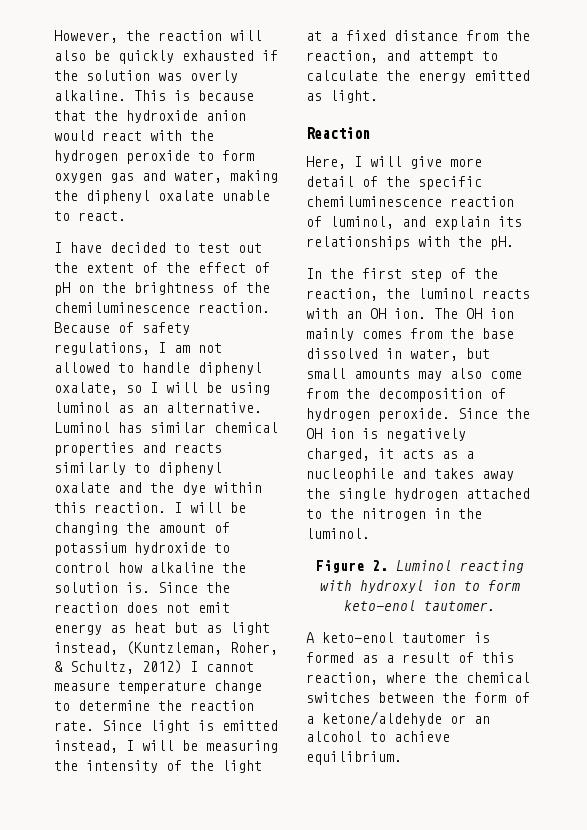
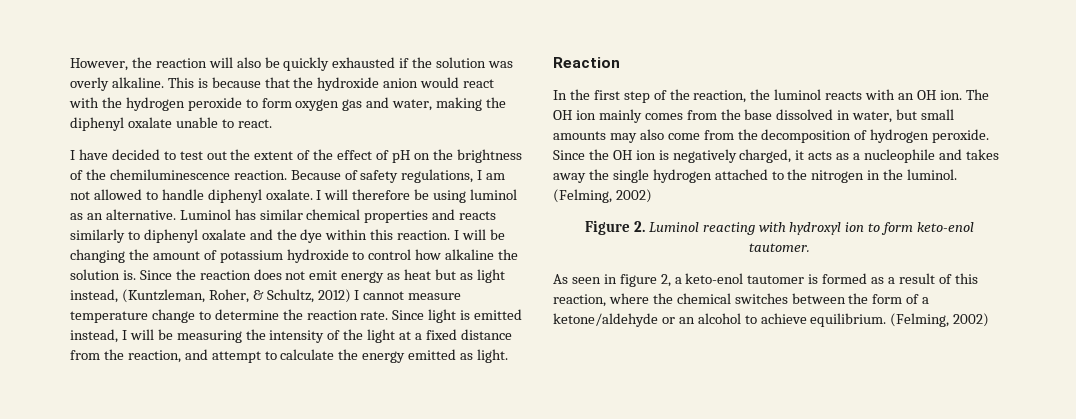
- Because of safety regulations, I am not allowed to handle diphenyl oxalate, so I will be using luminol as an alternative.
+ Because of safety regulations, I am not allowed to handle diphenyl oxalate. I will therefore be using luminol as an alternative.
- Here, I will give more detail of the specific chemiluminescence reaction of luminol, and explain its relationships with the pH.
- Since the OH ion is negatively charged, it acts as a nucleophile and takes away the single hydrogen attached to the nitrogen in the luminol.
+ Since the OH ion is negatively charged, it acts as a nucleophile and takes away the single hydrogen attached to the nitrogen in the luminol. (Felming, 2002)
- A keto-enol tautomer is formed as a result of this reaction, where the chemical switches between the form of a ketone/aldehyde or an alcohol to achieve equilibrium.
+ As seen in figure 2, a keto-enol tautomer is formed as a result of this reaction, where the chemical switches between the form of a ketone/aldehyde or an alcohol to achieve equilibrium. (Felming, 2002)

